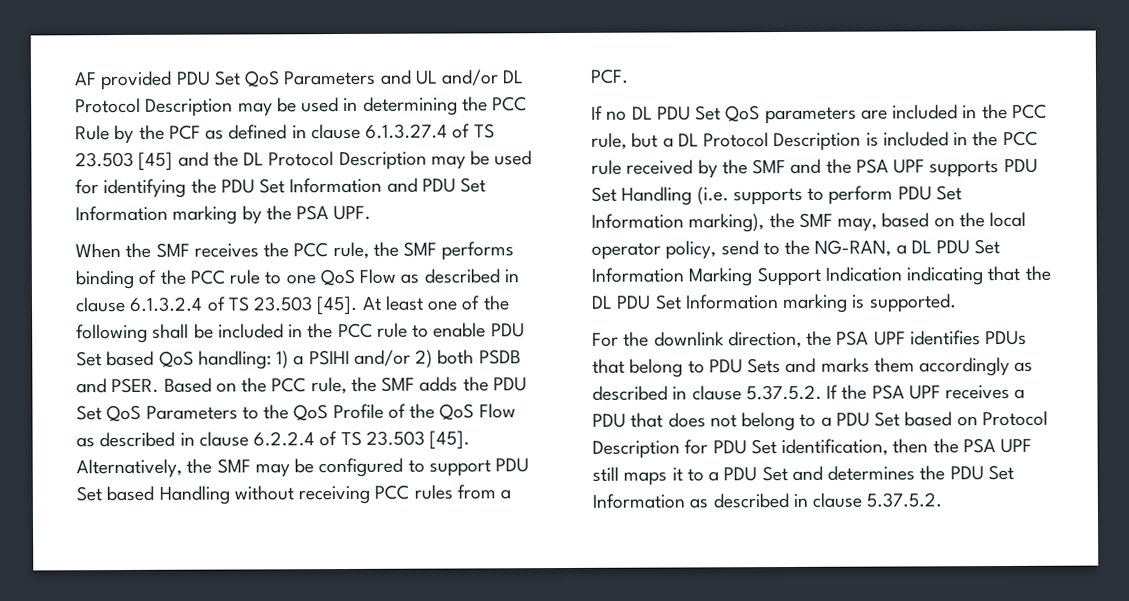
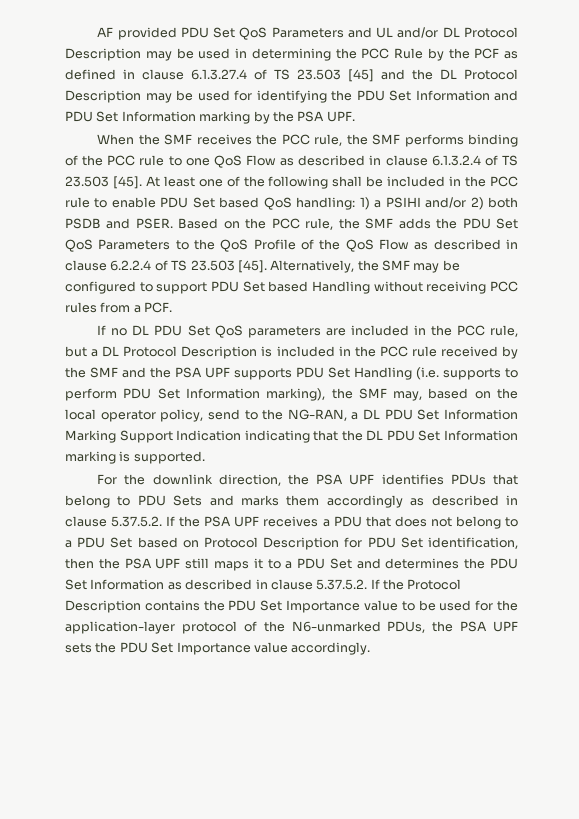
- For the downlink direction, the PSA UPF identifies PDUs that belong to PDU Sets and marks them accordingly as described in clause 5.37.5.2. If the PSA UPF receives a PDU that does not belong to a PDU Set based on Protocol Description for PDU Set identification, then the PSA UPF still maps it to a PDU Set and determines the PDU Set Information as described in clause 5.37.5.2.
+ For the downlink direction, the PSA UPF identifies PDUs that belong to PDU Sets and marks them accordingly as described in clause 5.37.5.2. If the PSA UPF receives a PDU that does not belong to a PDU Set based on Protocol Description for PDU Set identification, then the PSA UPF still maps it to a PDU Set and determines the PDU Set Information as described in clause 5.37.5.2. If the Protocol Description contains the PDU Set Importance value to be used for the application-layer protocol of the N6-unmarked PDUs, the PSA UPF sets the PDU Set Importance value accordingly.

